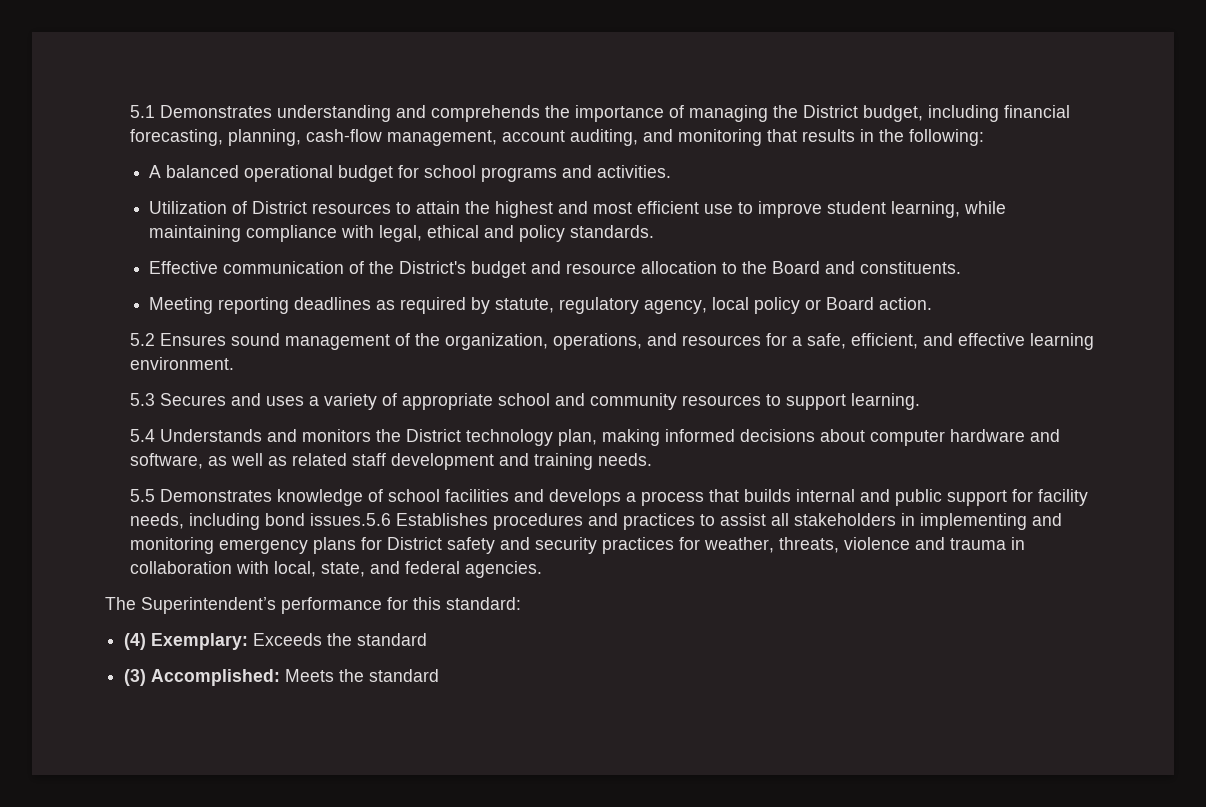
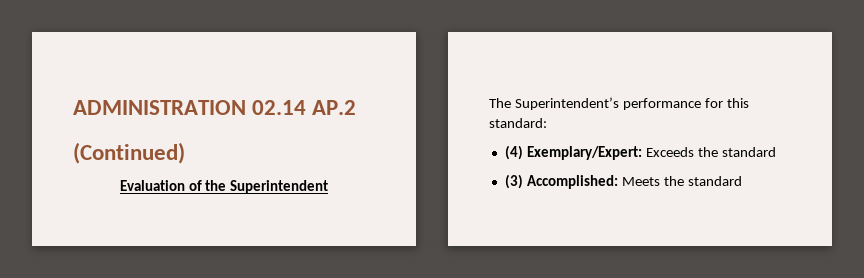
- 5.1 Demonstrates understanding and comprehends the importance of managing the District budget, including financial forecasting, planning, cash-flow management, account auditing, and monitoring that results in the following:
- A balanced operational budget for school programs and activities.
- Utilization of District resources to attain the highest and most efficient use to improve student learning, while maintaining compliance with legal, ethical and policy standards.
- Effective communication of the District's budget and resource allocation to the Board and constituents.
- Meeting reporting deadlines as required by statute, regulatory agency, local policy or Board action.
- 5.2 Ensures sound management of the organization, operations, and resources for a safe, efficient, and effective learning environment.
- 5.3 Secures and uses a variety of appropriate school and community resources to support learning.
- 5.4 Understands and monitors the District technology plan, making informed decisions about computer hardware and software, as well as related staff development and training needs.
- 5.5 Demonstrates knowledge of school facilities and develops a process that builds internal and public support for facility needs, including bond issues.5.6 Establishes procedures and practices to assist all stakeholders in implementing and monitoring emergency plans for District safety and security practices for weather, threats, violence and trauma in collaboration with local, state, and federal agencies.
+ ADMINISTRATION 02.14 AP.2
+ (Continued)
+ Evaluation of the Superintendent
- (4) Exemplary: Exceeds the standard
+ (4) Exemplary/Expert: Exceeds the standard

